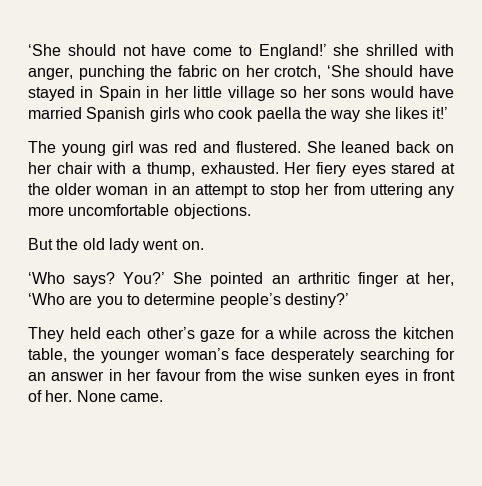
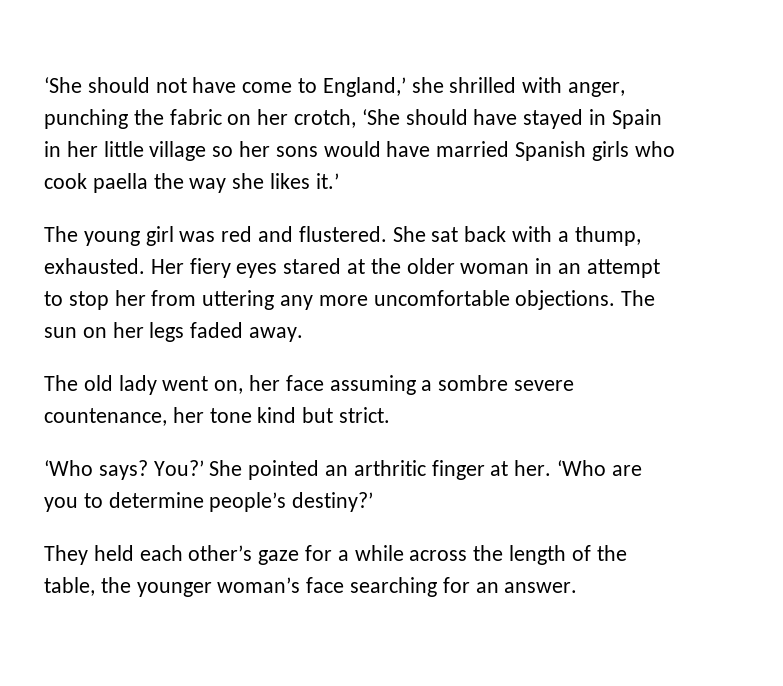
- ‘She should not have come to England!’ she shrilled with anger, punching the fabric on her crotch, ‘She should have stayed in Spain in her little village so her sons would have married Spanish girls who cook paella the way she likes it!’
+ ‘She should not have come to England,’ she shrilled with anger, punching the fabric on her crotch, ‘She should have stayed in Spain in her little village so her sons would have married Spanish girls who cook paella the way she likes it.’
- She leaned back on her chair with a thump, exhausted.
+ She sat back with a thump, exhausted.
- Her fiery eyes stared at the older woman in an attempt to stop her from uttering any more uncomfortable objections.
- But the old lady went on.
+ Her fiery eyes stared at the older woman in an attempt to stop her from uttering any more uncomfortable objections. The sun on her legs faded away.
+ The old lady went on, her face assuming a sombre severe countenance, her tone kind but strict.
- She pointed an arthritic finger at her, ‘Who are you to determine people’s destiny?’
+ She pointed an arthritic finger at her. ‘Who are you to determine people’s destiny?’
- They held each other’s gaze for a while across the kitchen table, the younger woman’s face desperately searching for an answer in her favour from the wise sunken eyes in front of her. None came.
+ They held each other’s gaze for a while across the length of the table, the younger woman’s face searching for an answer.

